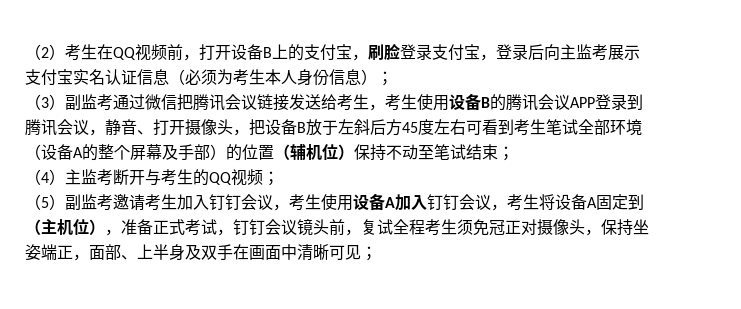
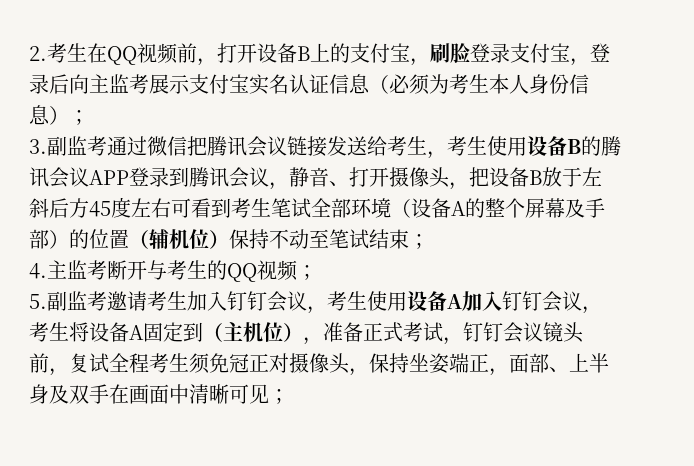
- （2）考生在QQ视频前，打开设备B上的支付宝，刷脸登录支付宝，登录后向主监考展示支付宝实名认证信息（必须为考生本人身份信息）；
+ 2.考生在QQ视频前，打开设备B上的支付宝，刷脸登录支付宝，登录后向主监考展示支付宝实名认证信息（必须为考生本人身份信息）；
- （3）副监考通过微信把腾讯会议链接发送给考生，考生使用设备B的腾讯会议APP登录到腾讯会议，静音、打开摄像头，把设备B放于左斜后方45度左右可看到考生笔试全部环境（设备A的整个屏幕及手部）的位置（辅机位）保持不动至笔试结束；
+ 3.副监考通过微信把腾讯会议链接发送给考生，考生使用设备B的腾讯会议APP登录到腾讯会议，静音、打开摄像头，把设备B放于左斜后方45度左右可看到考生笔试全部环境（设备A的整个屏幕及手部）的位置（辅机位）保持不动至笔试结束；
- （4）主监考断开与考生的QQ视频；
+ 4.主监考断开与考生的QQ视频；
- （5）副监考邀请考生加入钉钉会议，考生使用设备A加入钉钉会议，考生将设备A固定到（主机位），准备正式考试，钉钉会议镜头前，复试全程考生须免冠正对摄像头，保持坐姿端正，面部、上半身及双手在画面中清晰可见；
+ 5.副监考邀请考生加入钉钉会议，考生使用设备A加入钉钉会议，考生将设备A固定到（主机位），准备正式考试，钉钉会议镜头前，复试全程考生须免冠正对摄像头，保持坐姿端正，面部、上半身及双手在画面中清晰可见；

